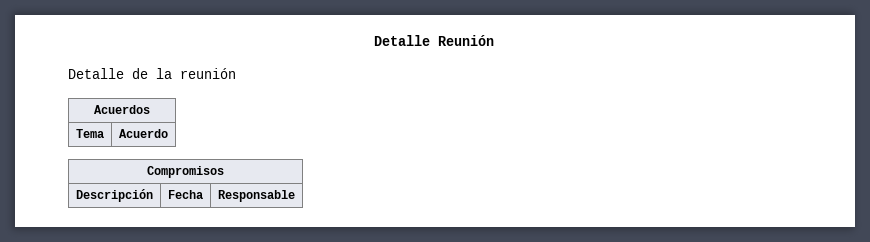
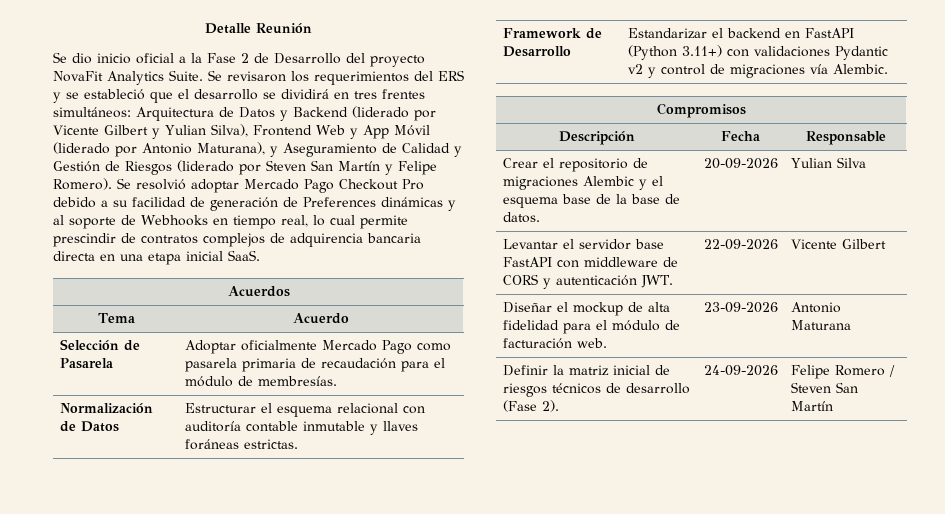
- Detalle de la reunión
+ Se dio inicio oficial a la Fase 2 de Desarrollo del proyecto NovaFit Analytics Suite. Se revisaron los requerimientos del ERS y se estableció que el desarrollo se dividirá en tres frentes simultáneos: Arquitectura de Datos y Backend (liderado por Vicente Gilbert y Yulian Silva), Frontend Web y App Móvil (liderado por Antonio Maturana), y Aseguramiento de Calidad y Gestión de Riesgos (liderado por Steven San Martín y Felipe Romero). Se resolvió adoptar Mercado Pago Checkout Pro debido a su facilidad de generación de Preferences dinámicas y al soporte de Webhooks en tiempo real, lo cual permite prescindir de contratos complejos de adquirencia bancaria directa en una etapa inicial SaaS.
  Acuerdos
  Tema | Acuerdo
+ Selección de Pasarela | Adoptar oficialmente Mercado Pago como pasarela primaria de recaudación para el módulo de membresías.
+ Normalización de Datos | Estructurar el esquema relacional con auditoría contable inmutable y llaves foráneas estrictas.
+ Framework de Desarrollo | Estandarizar el backend en FastAPI (Python 3.11+) con validaciones Pydantic v2 y control de migraciones vía Alembic.
  Compromisos
  Descripción | Fecha | Responsable
+ Crear el repositorio de migraciones Alembic y el esquema base de la base de datos. | 20-09-2026 | Yulian Silva
+ Levantar el servidor base FastAPI con middleware de CORS y autenticación JWT. | 22-09-2026 | Vicente Gilbert
+ Diseñar el mockup de alta fidelidad para el módulo de facturación web. | 23-09-2026 | Antonio Maturana
+ Definir la matriz inicial de riesgos técnicos de desarrollo (Fase 2). | 24-09-2026 | Felipe Romero / Steven San Martín

